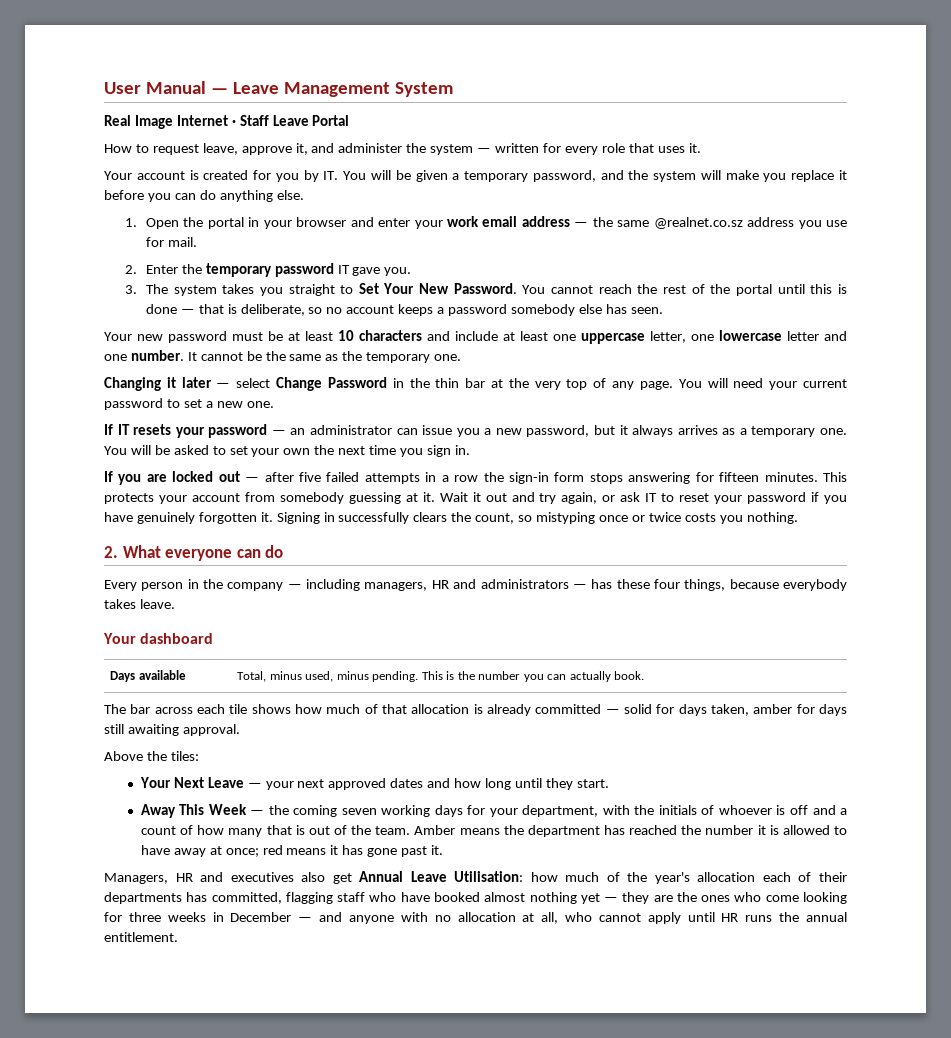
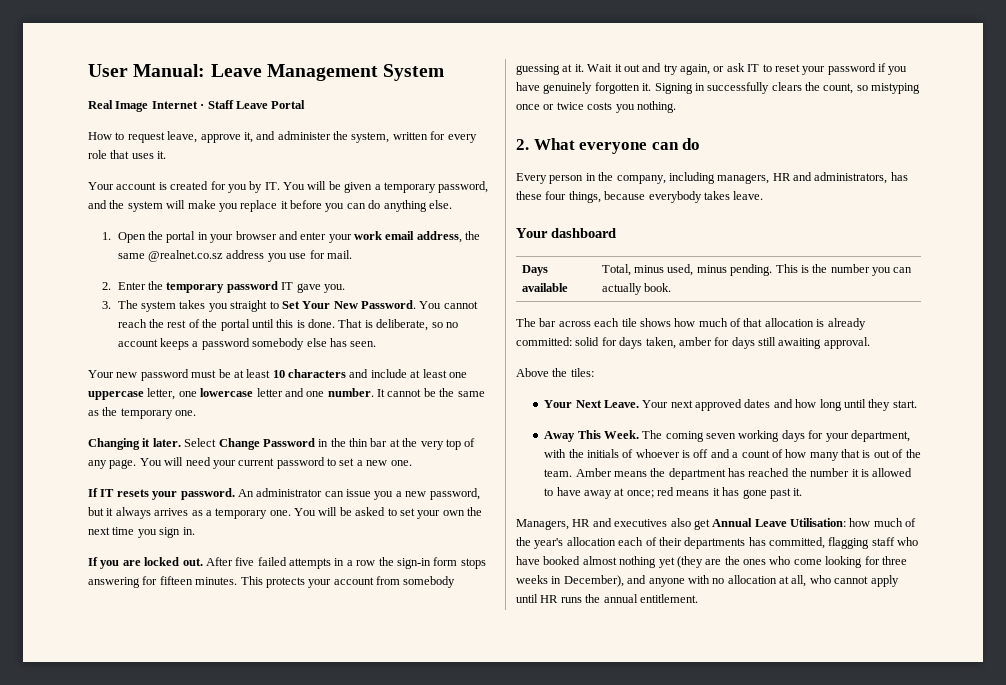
- User Manual — Leave Management System
+ User Manual: Leave Management System
- How to request leave, approve it, and administer the system — written for every role that uses it.
+ How to request leave, approve it, and administer the system, written for every role that uses it.
- 1. Open the portal in your browser and enter your work email address — the same @realnet.co.sz address you use for mail.
+ 1. Open the portal in your browser and enter your work email address, the same @realnet.co.sz address you use for mail.
- You cannot reach the rest of the portal until this is done — that is deliberate, so no account keeps a password somebody else has seen.
+ You cannot reach the rest of the portal until this is done. That is deliberate, so no account keeps a password somebody else has seen.
- Changing it later — select Change Password in the thin bar at the very top of any page.
+ Changing it later. Select Change Password in the thin bar at the very top of any page.
- If IT resets your password — an administrator can issue you a new password, but it always arrives as a temporary one.
+ If IT resets your password. An administrator can issue you a new password, but it always arrives as a temporary one.
- If you are locked out — after five failed attempts in a row the sign-in form stops answering for fifteen minutes.
+ If you are locked out. After five failed attempts in a row the sign-in form stops answering for fifteen minutes.
- Every person in the company — including managers, HR and administrators — has these four things, because everybody takes leave.
+ Every person in the company, including managers, HR and administrators, has these four things, because everybody takes leave.
- The bar across each tile shows how much of that allocation is already committed — solid for days taken, amber for days still awaiting approval.
+ The bar across each tile shows how much of that allocation is already committed: solid for days taken, amber for days still awaiting approval.
- Your Next Leave — your next approved dates and how long until they start.
+ Your Next Leave. Your next approved dates and how long until they start.
- Away This Week — the coming seven working days for your department, with the initials of whoever is off and a count of how many that is out of the team.
+ Away This Week. The coming seven working days for your department, with the initials of whoever is off and a count of how many that is out of the team.
- Managers, HR and executives also get Annual Leave Utilisation: how much of the year's allocation each of their departments has committed, flagging staff who have booked almost nothing yet — they are the ones who come looking for three weeks in December — and anyone with no allocation at all, who cannot apply until HR runs the annual entitlement.
+ Managers, HR and executives also get Annual Leave Utilisation: how much of the year's allocation each of their departments has committed, flagging staff who have booked almost nothing yet (they are the ones who come looking for three weeks in December), and anyone with no allocation at all, who cannot apply until HR runs the annual entitlement.

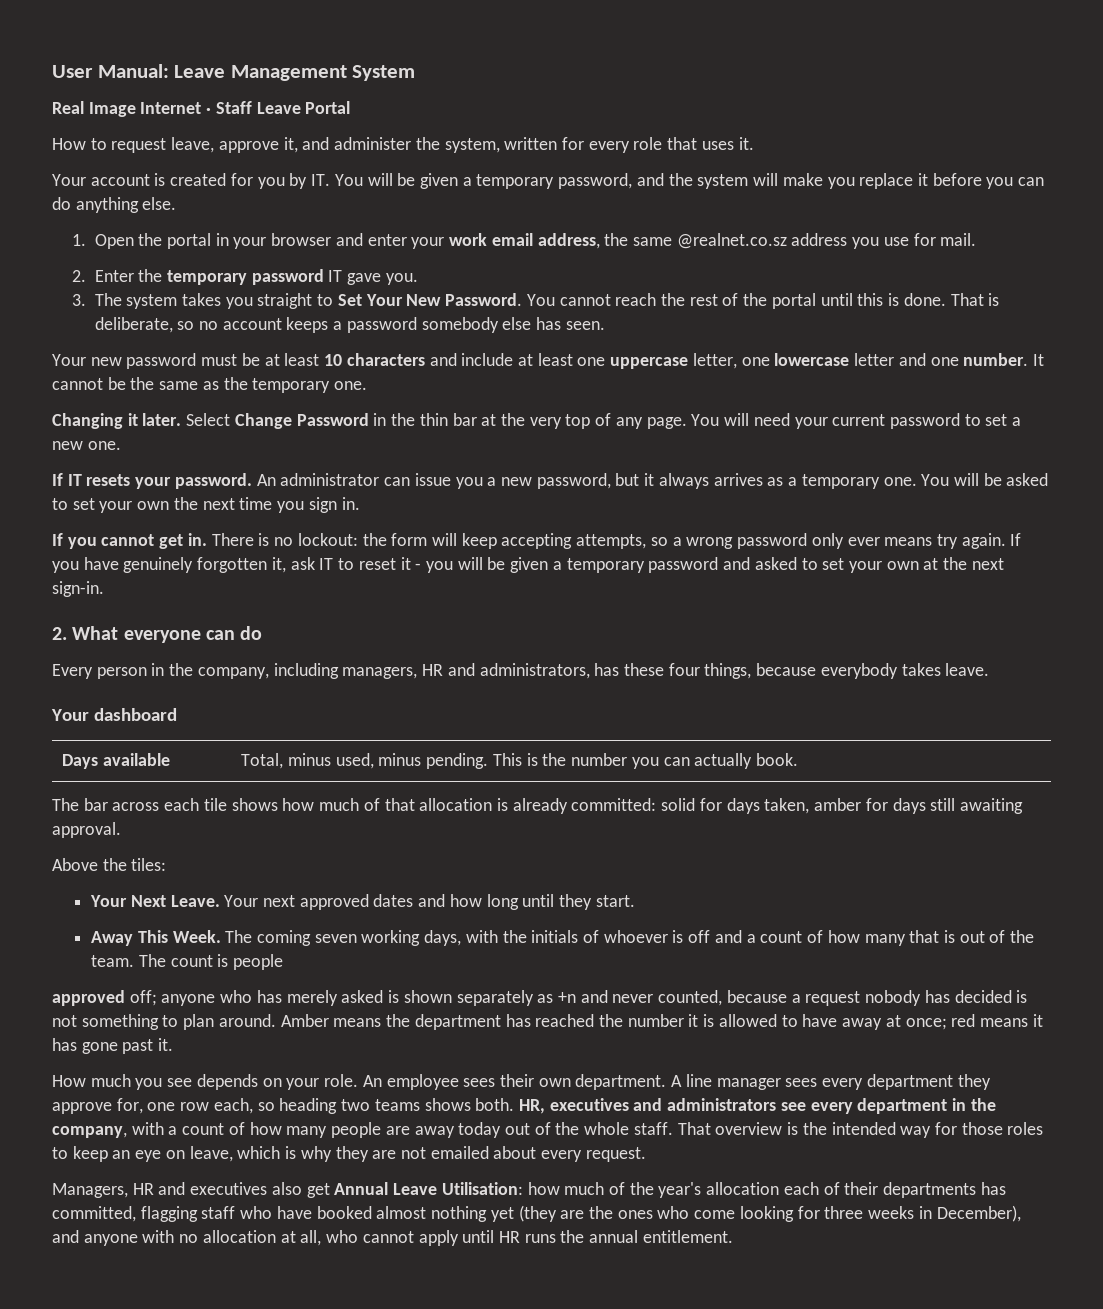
- If you are locked out. After five failed attempts in a row the sign-in form stops answering for fifteen minutes. This protects your account from somebody guessing at it. Wait it out and try again, or ask IT to reset your password if you have genuinely forgotten it. Signing in successfully clears the count, so mistyping once or twice costs you nothing.
+ If you cannot get in. There is no lockout: the form will keep accepting attempts, so a wrong password only ever means try again. If you have genuinely forgotten it, ask IT to reset it - you will be given a temporary password and asked to set your own at the next sign-in.
- The coming seven working days for your department, with the initials of whoever is off and a count of how many that is out of the team.
+ The coming seven working days, with the initials of whoever is off and a count of how many that is out of the team.
+ The count is people
+ approved off; anyone who has merely asked is shown separately as +n and never counted, because a request nobody has decided is not something to plan around.
+ How much you see depends on your role. An employee sees their own department. A line manager sees every department they approve for, one row each, so heading two teams shows both. HR, executives and administrators see every department in the company, with a count of how many people are away today out of the whole staff. That overview is the intended way for those roles to keep an eye on leave, which is why they are not emailed about every request.

